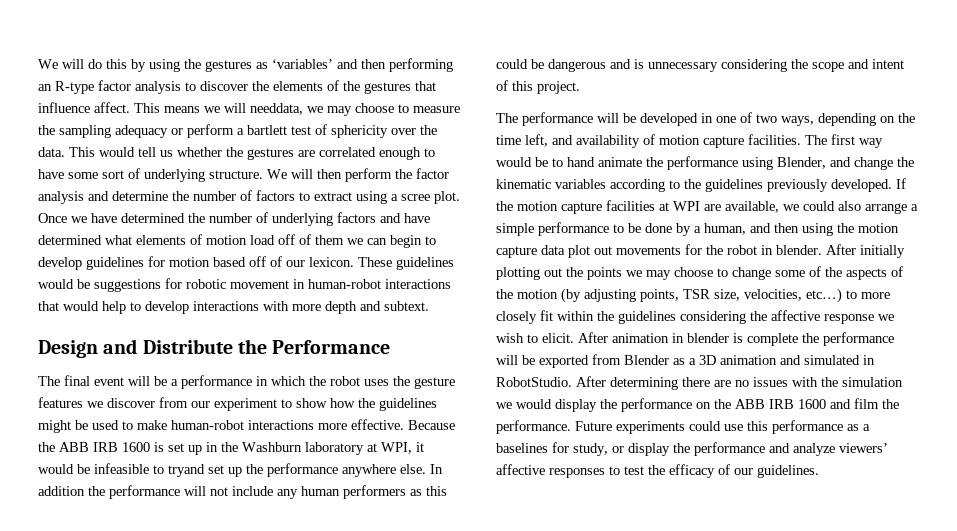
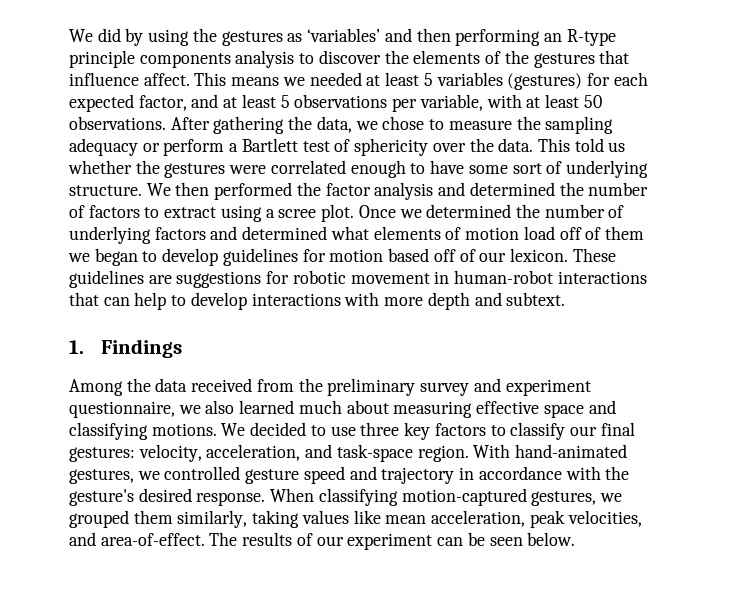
- We will do this by using the gestures as ‘variables’ and then performing an R-type factor analysis to discover the elements of the gestures that influence affect.
+ We did by using the gestures as ‘variables’ and then performing an R-type principle components analysis to discover the elements of the gestures that influence affect.
- This means we will needdata, we may choose to measure the sampling adequacy or perform a bartlett test of sphericity over the data.
+ This means we needed at least 5 variables (gestures) for each expected factor, and at least 5 observations per variable, with at least 50 observations. After gathering the data, we chose to measure the sampling adequacy or perform a Bartlett test of sphericity over the data.
- This would tell us whether the gestures are correlated enough to have some sort of underlying structure.
+ This told us whether the gestures were correlated enough to have some sort of underlying structure.
- We will then perform the factor analysis and determine the number of factors to extract using a scree plot.
+ We then performed the factor analysis and determined the number of factors to extract using a scree plot.
- Once we have determined the number of underlying factors and have determined what elements of motion load off of them we can begin to develop guidelines for motion based off of our lexicon.
+ Once we determined the number of underlying factors and determined what elements of motion load off of them we began to develop guidelines for motion based off of our lexicon.
- These guidelines would be suggestions for robotic movement in human-robot interactions that would help to develop interactions with more depth and subtext.
+ These guidelines are suggestions for robotic movement in human-robot interactions that can help to develop interactions with more depth and subtext.
- Design and Distribute the Performance
- The final event will be a performance in which the robot uses the gesture features we discover from our experiment to show how the guidelines might be used to make human-robot interactions more effective. Because the ABB IRB 1600 is set up in the Washburn laboratory at WPI, it would be infeasible to tryand set up the performance anywhere else. In addition the performance will not include any human performers as this could be dangerous and is unnecessary considering the scope and intent of this project.
- The performance will be developed in one of two ways, depending on the time left, and availability of motion capture facilities. The first way would be to hand animate the performance using Blender, and change the kinematic variables according to the guidelines previously developed. If the motion capture facilities at WPI are available, we could also arrange a simple performance to be done by a human, and then using the motion capture data plot out movements for the robot in blender. After initially plotting out the points we may choose to change some of the aspects of the motion (by adjusting points, TSR size, velocities, etc…) to more closely fit within the guidelines considering the affective response we wish to elicit. After animation in blender is complete the performance will be exported from Blender as a 3D animation and simulated in RobotStudio. After determining there are no issues with the simulation we would display the performance on the ABB IRB 1600 and film the performance. Future experiments could use this performance as a baselines for study, or display the performance and analyze viewers’ affective responses to test the efficacy of our guidelines.
+ 1. Findings
+ Among the data received from the preliminary survey and experiment questionnaire, we also learned much about measuring effective space and classifying motions. We decided to use three key factors to classify our final gestures: velocity, acceleration, and task-space region. With hand-animated gestures, we controlled gesture speed and trajectory in accordance with the gesture's desired response. When classifying motion-captured gestures, we grouped them similarly, taking values like mean acceleration, peak velocities, and area-of-effect. The results of our experiment can be seen below.

